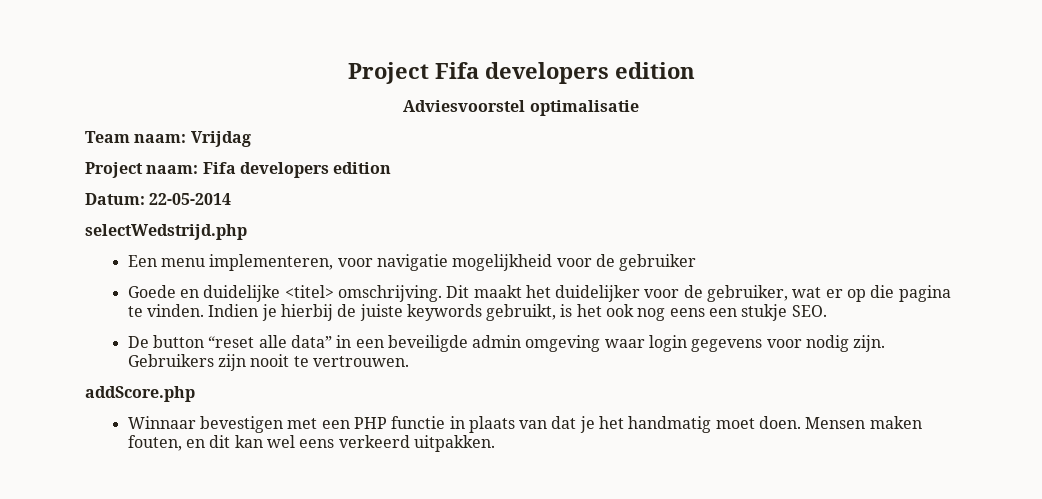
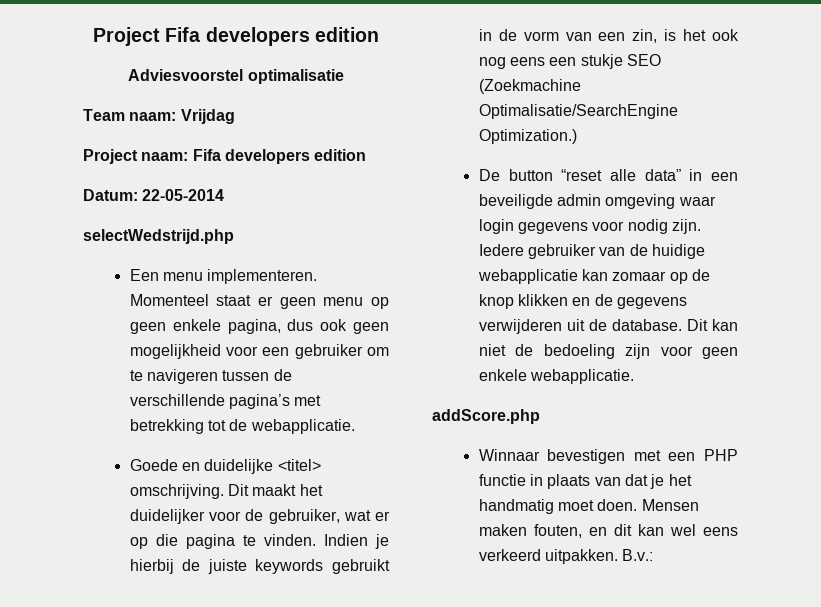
- Een menu implementeren, voor navigatie mogelijkheid voor de gebruiker
+ Een menu implementeren. Momenteel staat er geen menu op geen enkele pagina, dus ook geen mogelijkheid voor een gebruiker om te navigeren tussen de verschillende pagina’s met betrekking tot de webapplicatie.
- Indien je hierbij de juiste keywords gebruikt, is het ook nog eens een stukje SEO.
+ Indien je hierbij de juiste keywords gebruikt in de vorm van een zin, is het ook nog eens een stukje SEO (Zoekmachine Optimalisatie/SearchEngine Optimization.)
- Gebruikers zijn nooit te vertrouwen.
+ Iedere gebruiker van de huidige webapplicatie kan zomaar op de knop klikken en de gegevens verwijderen uit de database. Dit kan niet de bedoeling zijn voor geen enkele webapplicatie.
+ B.v.:

